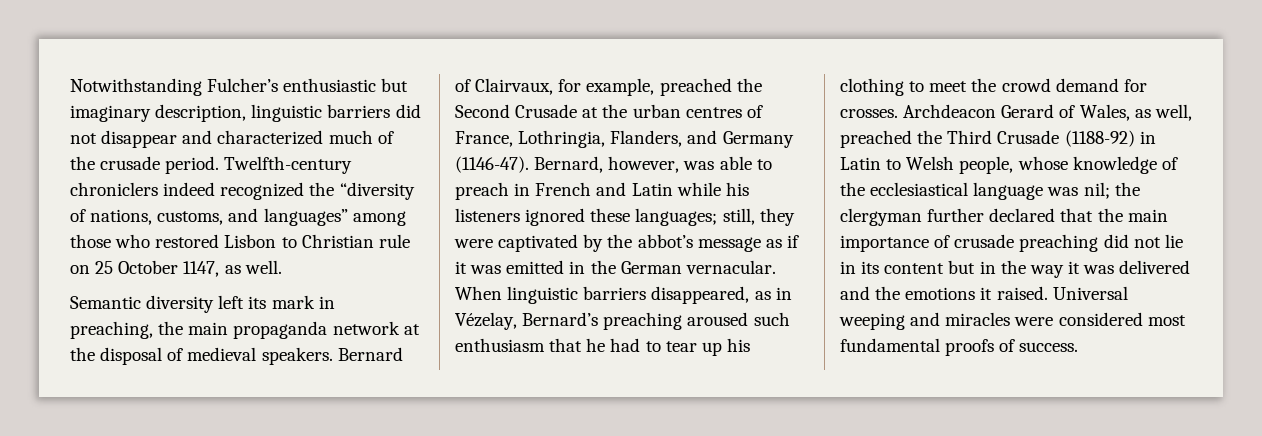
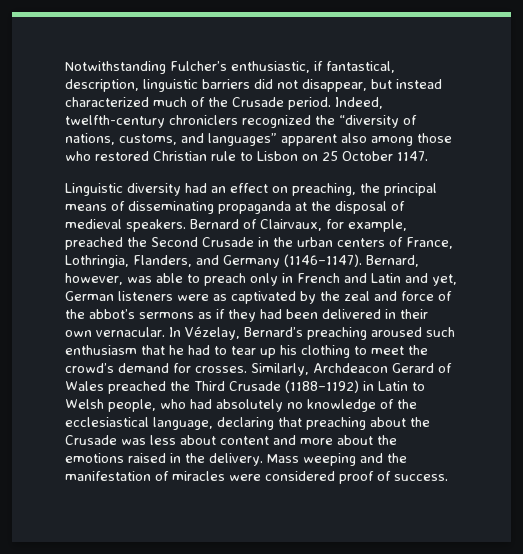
- Notwithstanding Fulcher’s enthusiastic but imaginary description, linguistic barriers did not disappear and characterized much of the crusade period. Twelfth-century chroniclers indeed recognized the “diversity of nations, customs, and languages” among those who restored Lisbon to Christian rule on 25 October 1147, as well.
- Semantic diversity left its mark in preaching, the main propaganda network at the disposal of medieval speakers.
+ Notwithstanding Fulcher’s enthusiastic, if fantastical, description, linguistic barriers did not disappear, but instead characterized much of the Crusade period. Indeed, twelfth-century chroniclers recognized the “diversity of nations, customs, and languages” apparent also among those who restored Christian rule to Lisbon on 25 October 1147.
+ Linguistic diversity had an effect on preaching, the principal means of disseminating propaganda at the disposal of medieval speakers.
- Bernard of Clairvaux, for example, preached the Second Crusade at the urban centres of France, Lothringia, Flanders, and Germany (1146-47).
+ Bernard of Clairvaux, for example, preached the Second Crusade in the urban centers of France, Lothringia, Flanders, and Germany (1146–1147).
- Bernard, however, was able to preach in French and Latin while his listeners ignored these languages; still, they were captivated by the abbot’s message as if it was emitted in the German vernacular. When linguistic barriers disappeared, as in Vézelay, Bernard’s preaching aroused such enthusiasm that he had to tear up his clothing to meet the crowd demand for crosses.
+ Bernard, however, was able to preach only in French and Latin and yet, German listeners were as captivated by the zeal and force of the abbot’s sermons as if they had been delivered in their own vernacular. In Vézelay, Bernard’s preaching aroused such enthusiasm that he had to tear up his clothing to meet the crowd’s demand for crosses.
- Archdeacon Gerard of Wales, as well, preached the Third Crusade (1188-92) in Latin to Welsh people, whose knowledge of the ecclesiastical language was nil; the clergyman further declared that the main importance of crusade preaching did not lie in its content but in the way it was delivered and the emotions it raised. Universal weeping and miracles were considered most fundamental proofs of success.
+ Similarly, Archdeacon Gerard of Wales preached the Third Crusade (1188–1192) in Latin to Welsh people, who had absolutely no knowledge of the ecclesiastical language, declaring that preaching about the Crusade was less about content and more about the emotions raised in the delivery. Mass weeping and the manifestation of miracles were considered proof of success.

